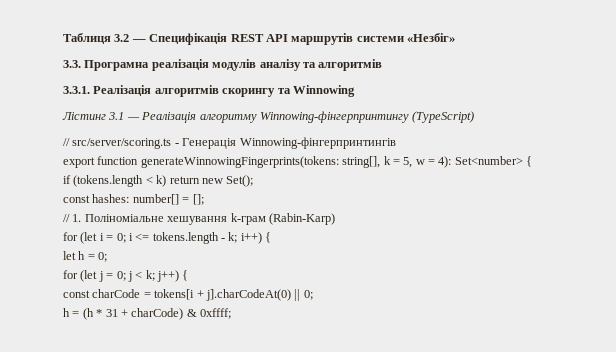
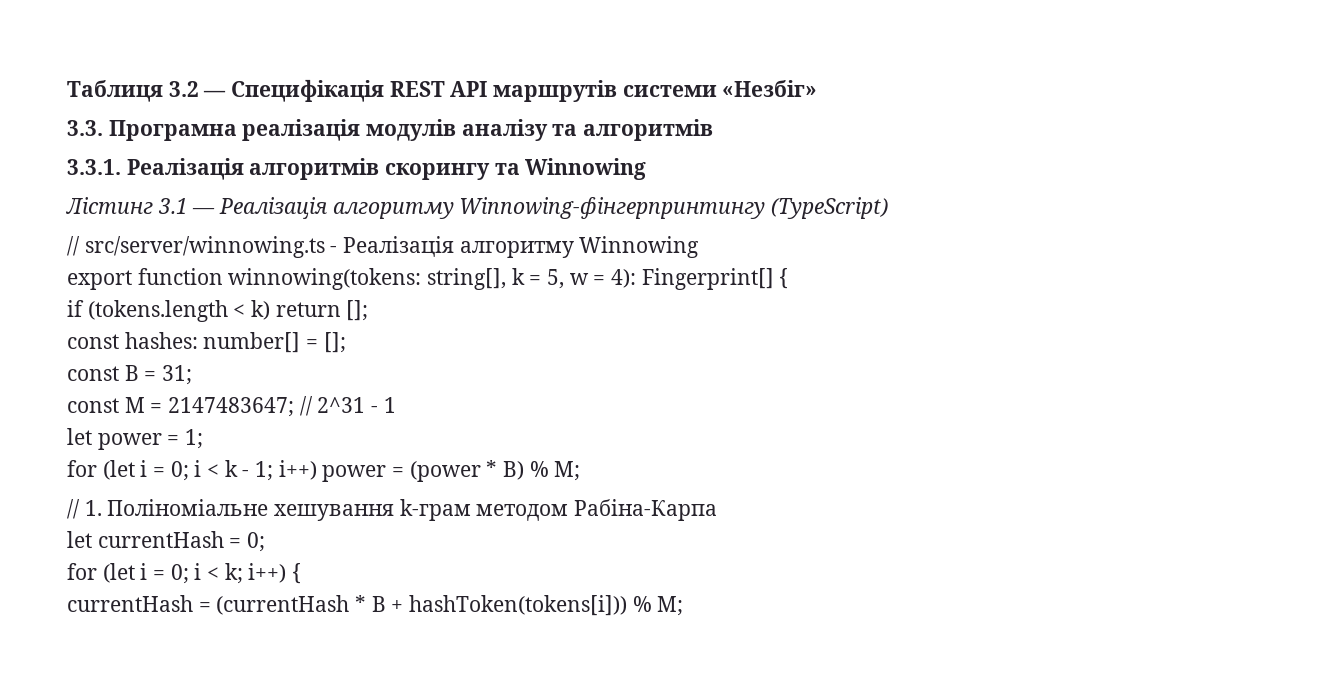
- // src/server/scoring.ts - Генерація Winnowing-фінгерпринтингів
+ // src/server/winnowing.ts - Реалізація алгоритму Winnowing
- export function generateWinnowingFingerprints(tokens: string[], k = 5, w = 4): Set<number> {
+ export function winnowing(tokens: string[], k = 5, w = 4): Fingerprint[] {
- if (tokens.length < k) return new Set();
+ if (tokens.length < k) return [];
- // 1. Поліноміальне хешування k-грам (Rabin-Karp)
- for (let i = 0; i <= tokens.length - k; i++) {
- let h = 0;
+ const B = 31;
+ const M = 2147483647; // 2^31 - 1
+ let power = 1;
+ for (let i = 0; i < k - 1; i++) power = (power * B) % M;
+ // 1. Поліноміальне хешування k-грам методом Рабіна-Карпа
+ let currentHash = 0;
- for (let j = 0; j < k; j++) {
- const charCode = tokens[i + j].charCodeAt(0) || 0;
- h = (h * 31 + charCode) & 0xffff;
+ for (let i = 0; i < k; i++) {
+ currentHash = (currentHash * B + hashToken(tokens[i])) % M;

